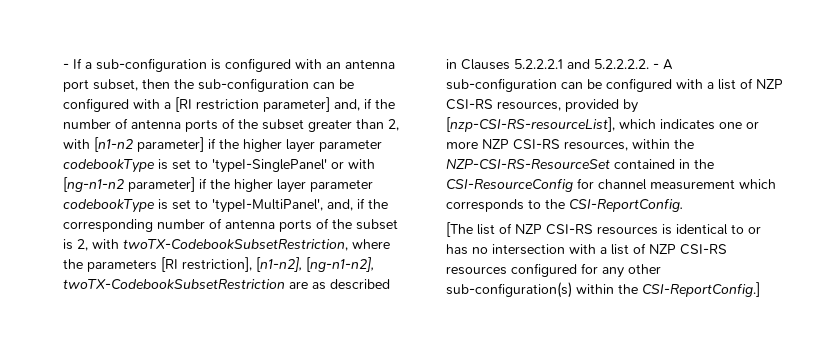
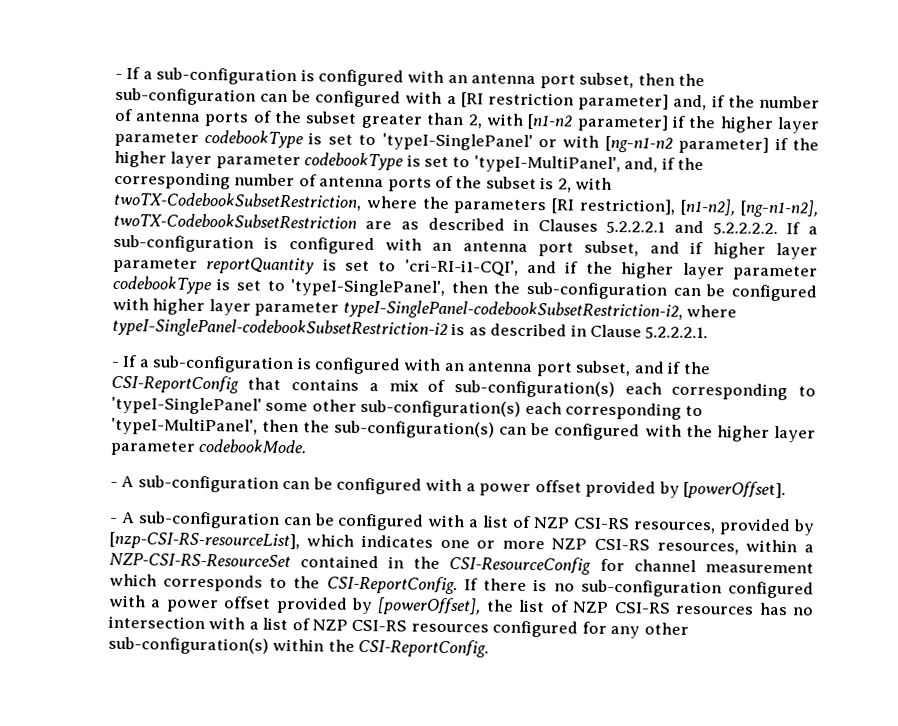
- - If a sub-configuration is configured with an antenna port subset, then the sub-configuration can be configured with a [RI restriction parameter] and, if the number of antenna ports of the subset greater than 2, with [n1-n2 parameter] if the higher layer parameter codebookType is set to 'typeI-SinglePanel' or with [ng-n1-n2 parameter] if the higher layer parameter codebookType is set to 'typeI-MultiPanel', and, if the corresponding number of antenna ports of the subset is 2, with twoTX-CodebookSubsetRestriction, where the parameters [RI restriction], [n1-n2], [ng-n1-n2], twoTX-CodebookSubsetRestriction are as described in Clauses 5.2.2.2.1 and 5.2.2.2.2. - A sub-configuration can be configured with a list of NZP CSI-RS resources, provided by [nzp-CSI-RS-resourceList], which indicates one or more NZP CSI-RS resources, within the NZP-CSI-RS-ResourceSet contained in the CSI-ResourceConfig for channel measurement which corresponds to the CSI-ReportConfig.
- [The list of NZP CSI-RS resources is identical to or has no intersection with a list of NZP CSI-RS resources configured for any other sub-configuration(s) within the CSI-ReportConfig.]
+ - If a sub-configuration is configured with an antenna port subset, then the sub-configuration can be configured with a [RI restriction parameter] and, if the number of antenna ports of the subset greater than 2, with [n1-n2 parameter] if the higher layer parameter codebookType is set to 'typeI-SinglePanel' or with [ng-n1-n2 parameter] if the higher layer parameter codebookType is set to 'typeI-MultiPanel', and, if the corresponding number of antenna ports of the subset is 2, with twoTX-CodebookSubsetRestriction, where the parameters [RI restriction], [n1-n2], [ng-n1-n2], twoTX-CodebookSubsetRestriction are as described in Clauses 5.2.2.2.1 and 5.2.2.2.2. If a sub-configuration is configured with an antenna port subset, and if higher layer parameter reportQuantity is set to 'cri-RI-i1-CQI', and if the higher layer parameter codebookType is set to 'typeI-SinglePanel', then the sub-configuration can be configured with higher layer parameter typeI-SinglePanel-codebookSubsetRestriction-i2, where typeI-SinglePanel-codebookSubsetRestriction-i2 is as described in Clause 5.2.2.2.1.
+ - If a sub-configuration is configured with an antenna port subset, and if the CSI-ReportConfig that contains a mix of sub-configuration(s) each corresponding to 'typeI-SinglePanel' some other sub-configuration(s) each corresponding to 'typeI-MultiPanel', then the sub-configuration(s) can be configured with the higher layer parameter codebookMode.
+ - A sub-configuration can be configured with a power offset provided by [powerOffset].
+ - A sub-configuration can be configured with a list of NZP CSI-RS resources, provided by [nzp-CSI-RS-resourceList], which indicates one or more NZP CSI-RS resources, within a NZP-CSI-RS-ResourceSet contained in the CSI-ResourceConfig for channel measurement which corresponds to the CSI-ReportConfig. If there is no sub-configuration configured with a power offset provided by [powerOffset], the list of NZP CSI-RS resources has no intersection with a list of NZP CSI-RS resources configured for any other sub-configuration(s) within the CSI-ReportConfig.

